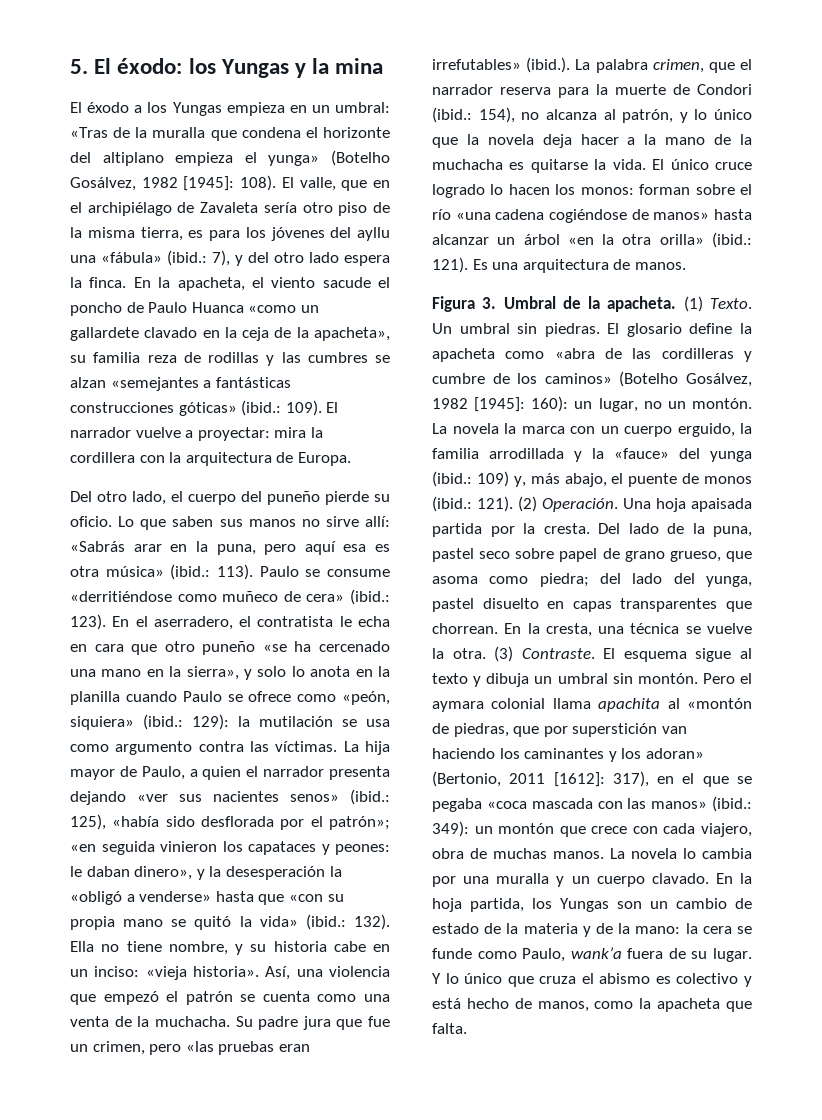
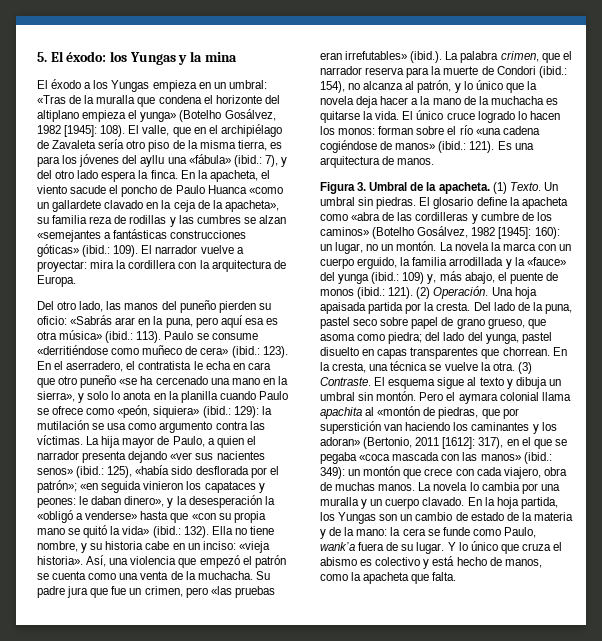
- Del otro lado, el cuerpo del puneño pierde su oficio. Lo que saben sus manos no sirve allí: «Sabrás arar en la puna, pero aquí esa es otra música» (ibid.: 113).
+ Del otro lado, las manos del puneño pierden su oficio: «Sabrás arar en la puna, pero aquí esa es otra música» (ibid.: 113).
- El único cruce logrado lo hacen los monos: forman sobre el río «una cadena cogiéndose de manos» hasta alcanzar un árbol «en la otra orilla» (ibid.: 121).
+ El único cruce logrado lo hacen los monos: forman sobre el río «una cadena cogiéndose de manos» (ibid.: 121).

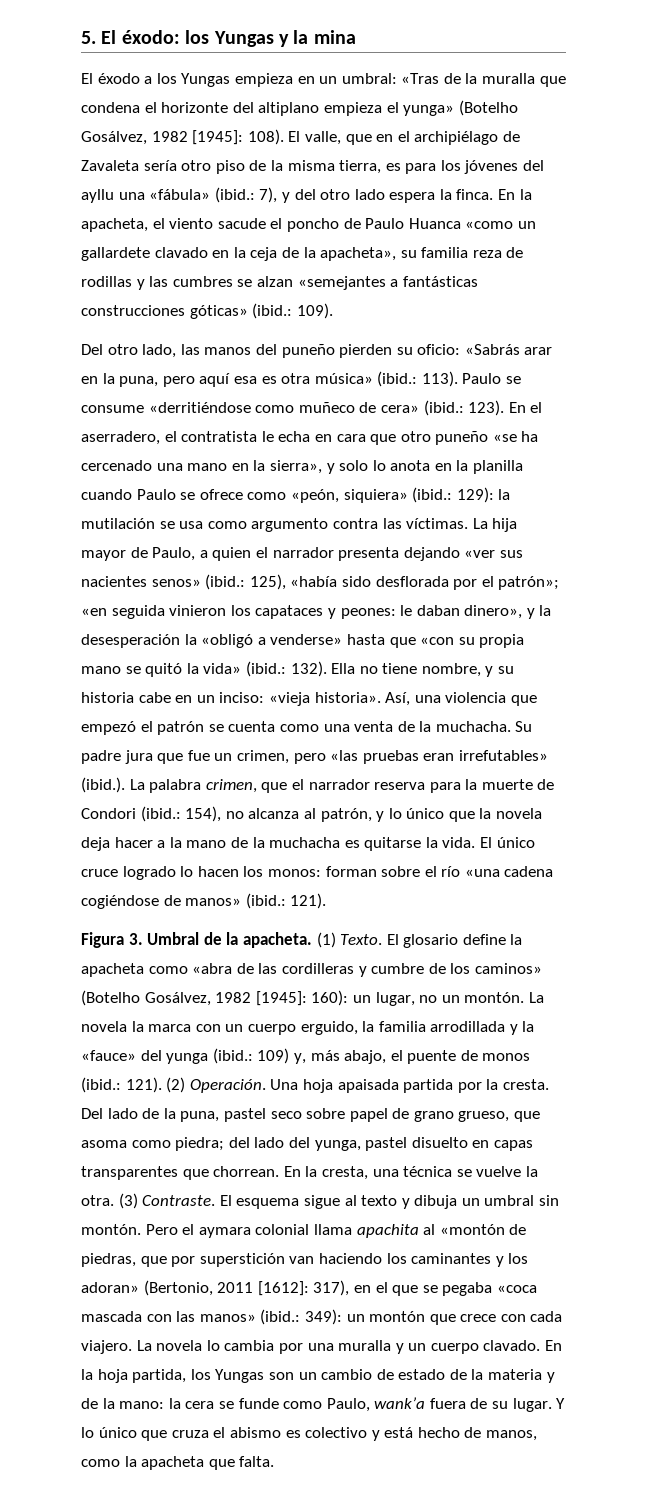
- El narrador vuelve a proyectar: mira la cordillera con la arquitectura de Europa.
- Es una arquitectura de manos.
- Un umbral sin piedras.
- Pero el aymara colonial llama apachita al «montón de piedras, que por superstición van haciendo los caminantes y los adoran» (Bertonio, 2011 [1612]: 317), en el que se pegaba «coca mascada con las manos» (ibid.: 349): un montón que crece con cada viajero, obra de muchas manos.
+ Pero el aymara colonial llama apachita al «montón de piedras, que por superstición van haciendo los caminantes y los adoran» (Bertonio, 2011 [1612]: 317), en el que se pegaba «coca mascada con las manos» (ibid.: 349): un montón que crece con cada viajero.

